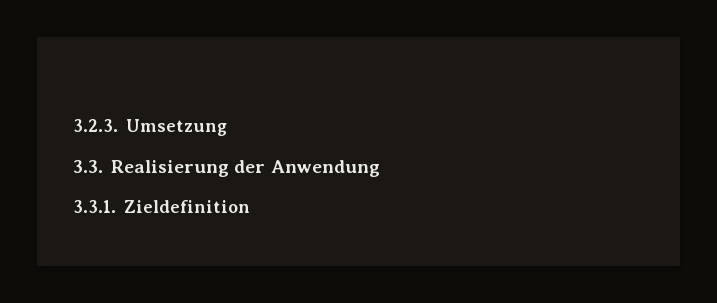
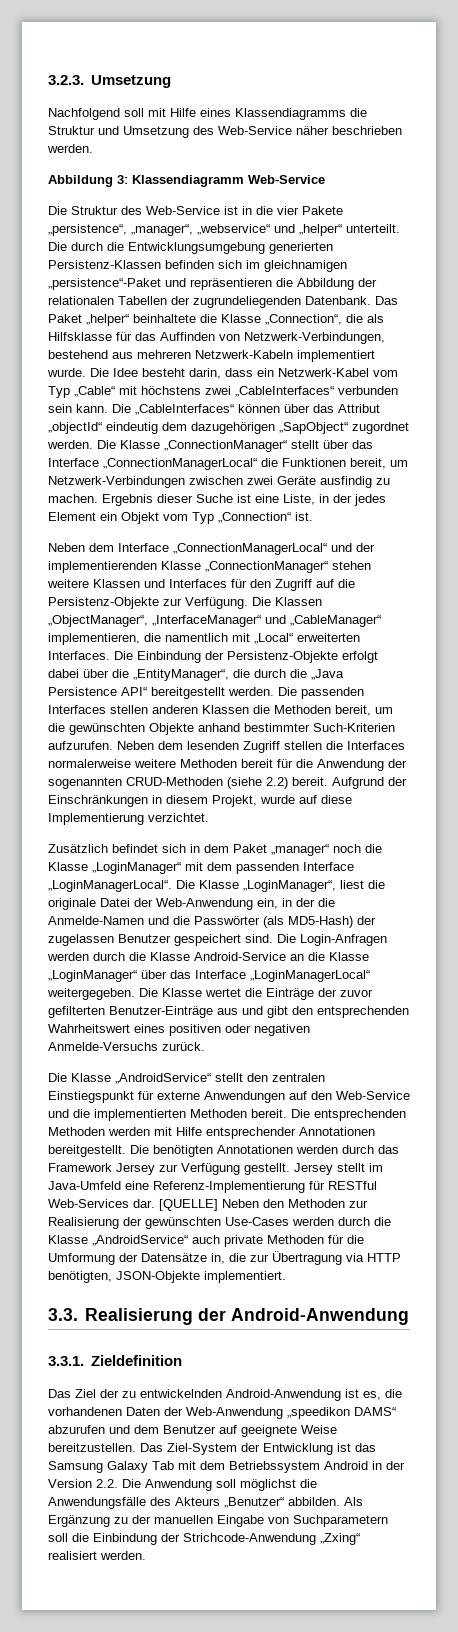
+ Nachfolgend soll mit Hilfe eines Klassendiagramms die Struktur und Umsetzung des Web-Service näher beschrieben werden.
+ Abbildung 3: Klassendiagramm Web-Service
+ Die Struktur des Web-Service ist in die vier Pakete „persistence“, „manager“, „webservice“ und „helper“ unterteilt. Die durch die Entwicklungsumgebung generierten Persistenz-Klassen befinden sich im gleichnamigen „persistence“-Paket und repräsentieren die Abbildung der relationalen Tabellen der zugrundeliegenden Datenbank. Das Paket „helper“ beinhaltete die Klasse „Connection“, die als Hilfsklasse für das Auffinden von Netzwerk-Verbindungen, bestehend aus mehreren Netzwerk-Kabeln implementiert wurde. Die Idee besteht darin, dass ein Netzwerk-Kabel vom Typ „Cable“ mit höchstens zwei „CableInterfaces“ verbunden sein kann. Die „CableInterfaces“ können über das Attribut „objectId“ eindeutig dem dazugehörigen „SapObject“ zugordnet werden. Die Klasse „ConnectionManager“ stellt über das Interface „ConnectionManagerLocal“ die Funktionen bereit, um Netzwerk-Verbindungen zwischen zwei Geräte ausfindig zu machen. Ergebnis dieser Suche ist eine Liste, in der jedes Element ein Objekt vom Typ „Connection“ ist.
+ Neben dem Interface „ConnectionManagerLocal“ und der implementierenden Klasse „ConnectionManager“ stehen weitere Klassen und Interfaces für den Zugriff auf die Persistenz-Objekte zur Verfügung. Die Klassen „ObjectManager“, „InterfaceManager“ und „CableManager“ implementieren, die namentlich mit „Local“ erweiterten Interfaces. Die Einbindung der Persistenz-Objekte erfolgt dabei über die „EntityManager“, die durch die „Java Persistence API“ bereitgestellt werden. Die passenden Interfaces stellen anderen Klassen die Methoden bereit, um die gewünschten Objekte anhand bestimmter Such-Kriterien aufzurufen. Neben dem lesenden Zugriff stellen die Interfaces normalerweise weitere Methoden bereit für die Anwendung der sogenannten CRUD-Methoden (siehe 2.2) bereit. Aufgrund der Einschränkungen in diesem Projekt, wurde auf diese Implementierung verzichtet.
+ Zusätzlich befindet sich in dem Paket „manager“ noch die Klasse „LoginManager“ mit dem passenden Interface „LoginManagerLocal“. Die Klasse „LoginManager“, liest die originale Datei der Web-Anwendung ein, in der die Anmelde-Namen und die Passwörter (als MD5-Hash) der zugelassen Benutzer gespeichert sind. Die Login-Anfragen werden durch die Klasse Android-Service an die Klasse „LoginManager“ über das Interface „LoginManagerLocal“ weitergegeben. Die Klasse wertet die Einträge der zuvor gefilterten Benutzer-Einträge aus und gibt den entsprechenden Wahrheitswert eines positiven oder negativen Anmelde-Versuchs zurück.
+ Die Klasse „AndroidService“ stellt den zentralen Einstiegspunkt für externe Anwendungen auf den Web-Service und die implementierten Methoden bereit. Die entsprechenden Methoden werden mit Hilfe entsprechender Annotationen bereitgestellt. Die benötigten Annotationen werden durch das Framework Jersey zur Verfügung gestellt. Jersey stellt im Java-Umfeld eine Referenz-Implementierung für RESTful Web-Services dar. [QUELLE] Neben den Methoden zur Realisierung der gewünschten Use-Cases werden durch die Klasse „AndroidService“ auch private Methoden für die Umformung der Datensätze in, die zur Übertragung via HTTP benötigten, JSON-Objekte implementiert.
- 3.3. Realisierung der Anwendung
+ 3.3. Realisierung der Android-Anwendung
+ Das Ziel der zu entwickelnden Android-Anwendung ist es, die vorhandenen Daten der Web-Anwendung „speedikon DAMS“ abzurufen und dem Benutzer auf geeignete Weise bereitzustellen. Das Ziel-System der Entwicklung ist das Samsung Galaxy Tab mit dem Betriebssystem Android in der Version 2.2. Die Anwendung soll möglichst die Anwendungsfälle des Akteurs „Benutzer“ abbilden. Als Ergänzung zu der manuellen Eingabe von Suchparametern soll die Einbindung der Strichcode-Anwendung „Zxing“ realisiert werden.

